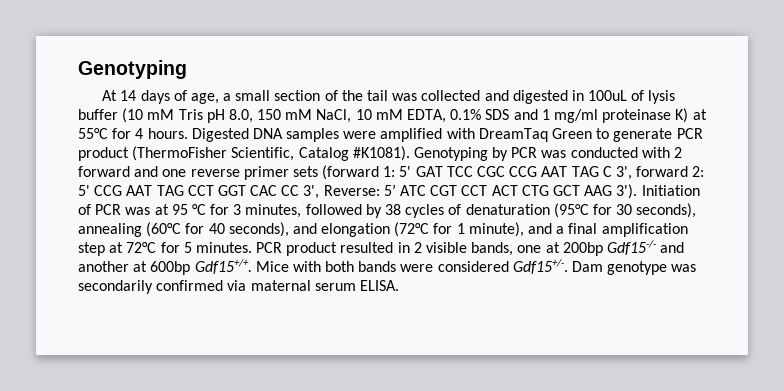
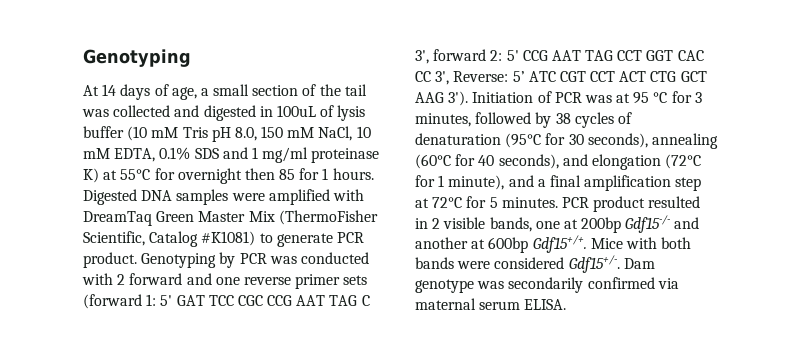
- At 14 days of age, a small section of the tail was collected and digested in 100uL of lysis buffer (10 mM Tris pH 8.0, 150 mM NaCl, 10 mM EDTA, 0.1% SDS and 1 mg/ml proteinase K) at 55°C for 4 hours.
+ At 14 days of age, a small section of the tail was collected and digested in 100uL of lysis buffer (10 mM Tris pH 8.0, 150 mM NaCl, 10 mM EDTA, 0.1% SDS and 1 mg/ml proteinase K) at 55°C for overnight then 85 for 1 hours.
- Digested DNA samples were amplified with DreamTaq Green to generate PCR product (ThermoFisher Scientific, Catalog #K1081).
+ Digested DNA samples were amplified with DreamTaq Green Master Mix (ThermoFisher Scientific, Catalog #K1081) to generate PCR product.

